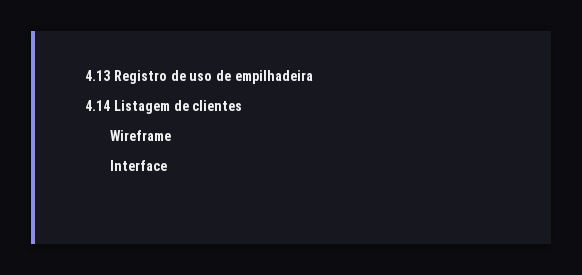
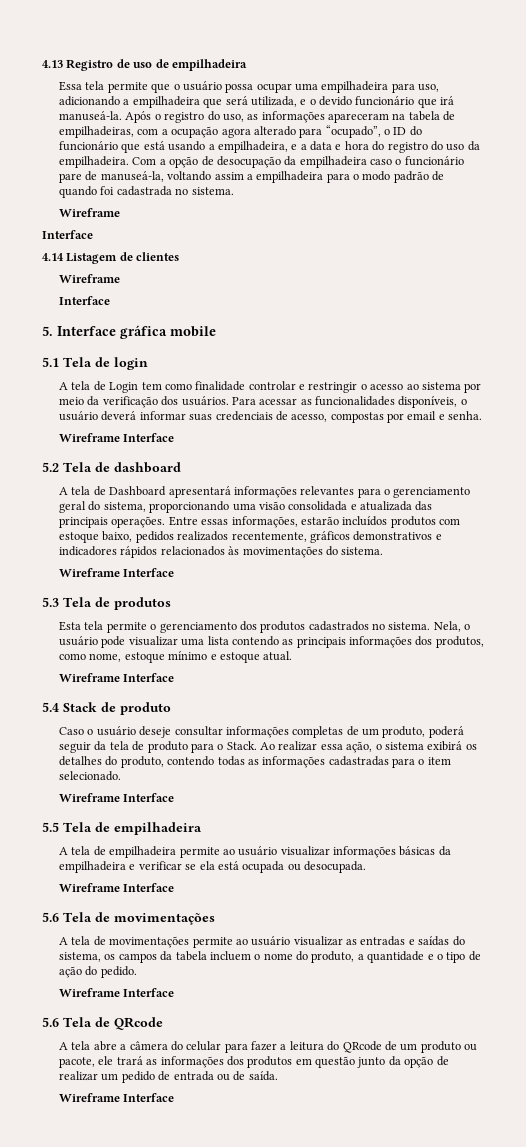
+ Essa tela permite que o usuário possa ocupar uma empilhadeira para uso, adicionando a empilhadeira que será utilizada, e o devido funcionário que irá manuseá-la. Após o registro do uso, as informações apareceram na tabela de empilhadeiras, com a ocupação agora alterado para “ocupado”, o ID do funcionário que está usando a empilhadeira, e a data e hora do registro do uso da empilhadeira. Com a opção de desocupação da empilhadeira caso o funcionário pare de manuseá-la, voltando assim a empilhadeira para o modo padrão de quando foi cadastrada no sistema.
+ Wireframe
+ Interface
+ 5. Interface gráfica mobile
+ 5.1 Tela de login
+ A tela de Login tem como finalidade controlar e restringir o acesso ao sistema por meio da verificação dos usuários. Para acessar as funcionalidades disponíveis, o usuário deverá informar suas credenciais de acesso, compostas por email e senha.
+ Wireframe Interface
+ 5.2 Tela de dashboard
+ A tela de Dashboard apresentará informações relevantes para o gerenciamento geral do sistema, proporcionando uma visão consolidada e atualizada das principais operações. Entre essas informações, estarão incluídos produtos com estoque baixo, pedidos realizados recentemente, gráficos demonstrativos e indicadores rápidos relacionados às movimentações do sistema.
+ Wireframe Interface
+ 5.3 Tela de produtos
+ Esta tela permite o gerenciamento dos produtos cadastrados no sistema. Nela, o usuário pode visualizar uma lista contendo as principais informações dos produtos, como nome, estoque mínimo e estoque atual.
+ Wireframe Interface
+ 5.4 Stack de produto
+ Caso o usuário deseje consultar informações completas de um produto, poderá seguir da tela de produto para o Stack. Ao realizar essa ação, o sistema exibirá os detalhes do produto, contendo todas as informações cadastradas para o item selecionado.
+ Wireframe Interface
+ 5.5 Tela de empilhadeira
+ A tela de empilhadeira permite ao usuário visualizar informações básicas da empilhadeira e verificar se ela está ocupada ou desocupada.
+ Wireframe Interface
+ 5.6 Tela de movimentações
+ A tela de movimentações permite ao usuário visualizar as entradas e saídas do sistema, os campos da tabela incluem o nome do produto, a quantidade e o tipo de ação do pedido.
+ Wireframe Interface
+ 5.6 Tela de QRcode
+ A tela abre a câmera do celular para fazer a leitura do QRcode de um produto ou pacote, ele trará as informações dos produtos em questão junto da opção de realizar um pedido de entrada ou de saída.
+ Wireframe Interface

